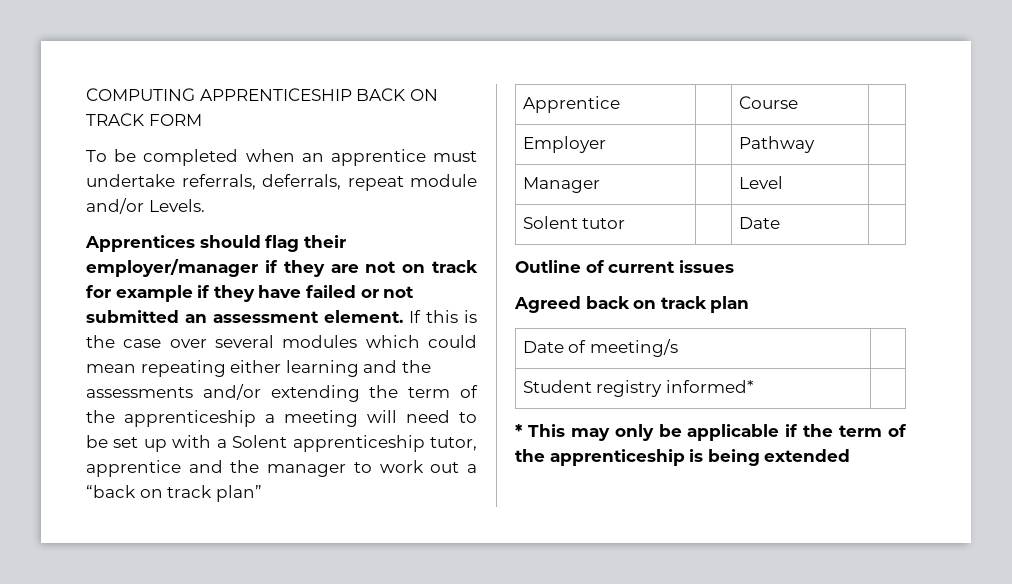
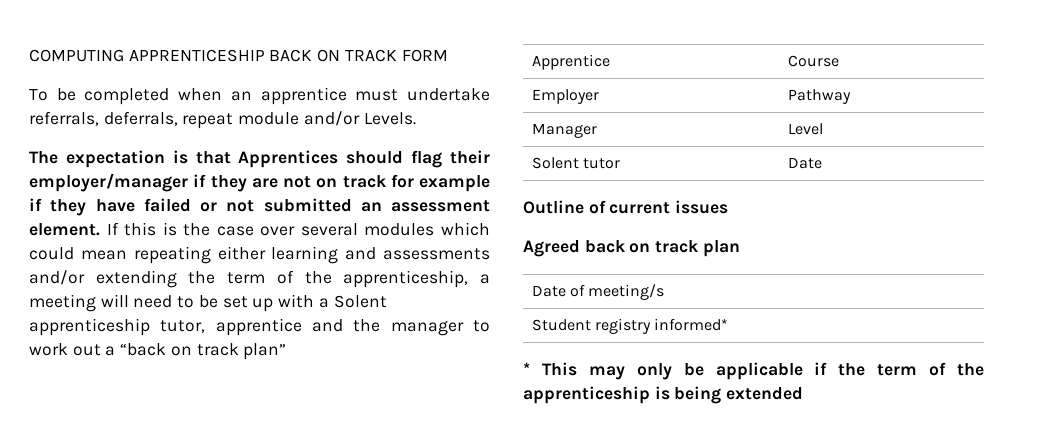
- Apprentices should flag their employer/manager if they are not on track for example if they have failed or not submitted an assessment element.
+ The expectation is that Apprentices should flag their employer/manager if they are not on track for example if they have failed or not submitted an assessment element.
- If this is the case over several modules which could mean repeating either learning and the assessments and/or extending the term of the apprenticeship a meeting will need to be set up with a Solent apprenticeship tutor, apprentice and the manager to work out a “back on track plan”
+ If this is the case over several modules which could mean repeating either learning and assessments and/or extending the term of the apprenticeship, a meeting will need to be set up with a Solent apprenticeship tutor, apprentice and the manager to work out a “back on track plan”

